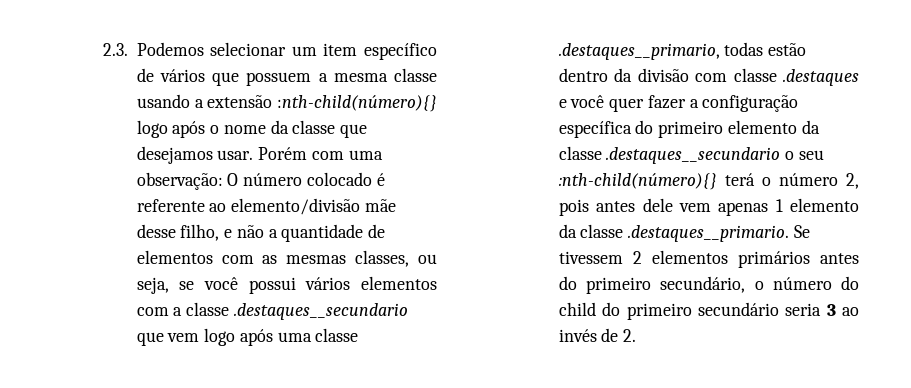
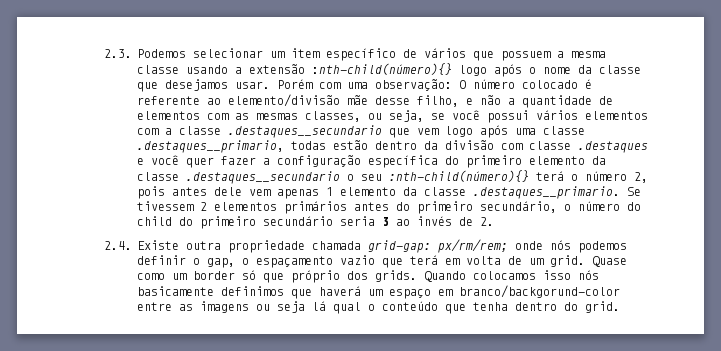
+ 2.4. Existe outra propriedade chamada grid-gap: px/rm/rem; onde nós podemos definir o gap, o espaçamento vazio que terá em volta de um grid. Quase como um border só que próprio dos grids. Quando colocamos isso nós basicamente definimos que haverá um espaço em branco/backgorund-color entre as imagens ou seja lá qual o conteúdo que tenha dentro do grid.

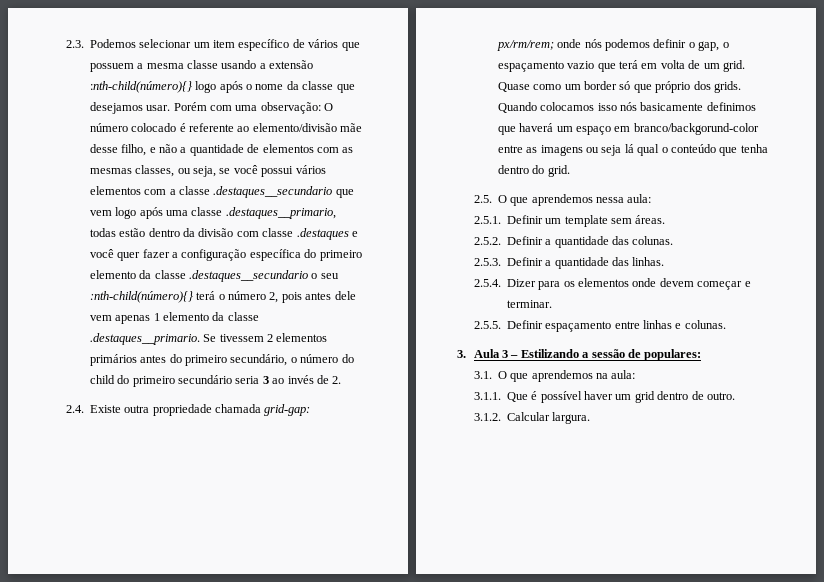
+ 2.5. O que aprendemos nessa aula:
+ 2.5.1. Definir um template sem áreas.
+ 2.5.2. Definir a quantidade das colunas.
+ 2.5.3. Definir a quantidade das linhas.
+ 2.5.4. Dizer para os elementos onde devem começar e terminar.
+ 2.5.5. Definir espaçamento entre linhas e colunas.
+ 3. Aula 3 – Estilizando a sessão de populares:
+ 3.1. O que aprendemos na aula:
+ 3.1.1. Que é possível haver um grid dentro de outro.
+ 3.1.2. Calcular largura.

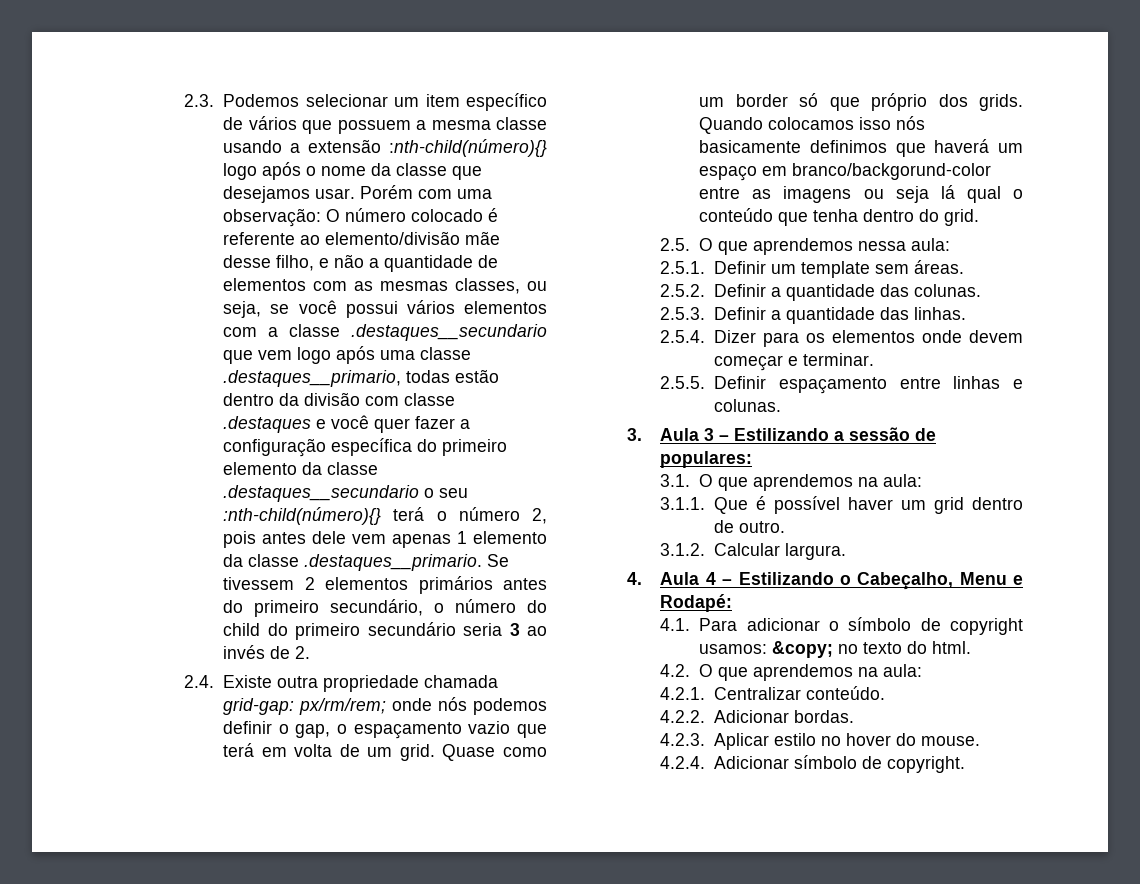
+ 4. Aula 4 – Estilizando o Cabeçalho, Menu e Rodapé:
+ 4.1. Para adicionar o símbolo de copyright usamos: &copy; no texto do html.
+ 4.2. O que aprendemos na aula:
+ 4.2.1. Centralizar conteúdo.
+ 4.2.2. Adicionar bordas.
+ 4.2.3. Aplicar estilo no hover do mouse.
+ 4.2.4. Adicionar símbolo de copyright.

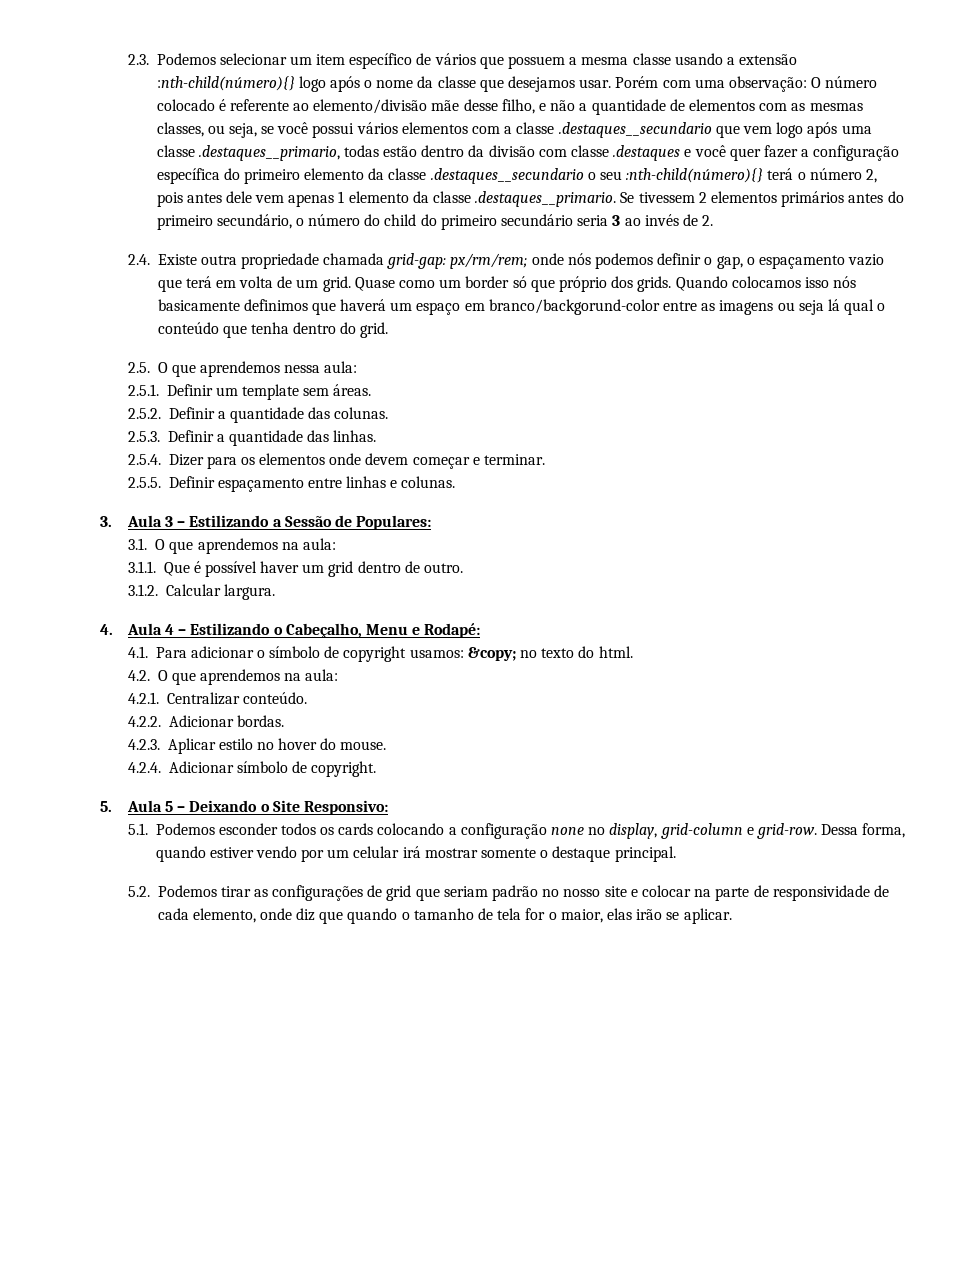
- 3. Aula 3 – Estilizando a sessão de populares:
+ 3. Aula 3 – Estilizando a Sessão de Populares:
+ 5. Aula 5 – Deixando o Site Responsivo:
+ 5.1. Podemos esconder todos os cards colocando a configuração none no display, grid-column e grid-row. Dessa forma, quando estiver vendo por um celular irá mostrar somente o destaque principal.
+ 5.2. Podemos tirar as configurações de grid que seriam padrão no nosso site e colocar na parte de responsividade de cada elemento, onde diz que quando o tamanho de tela for o maior, elas irão se aplicar.

